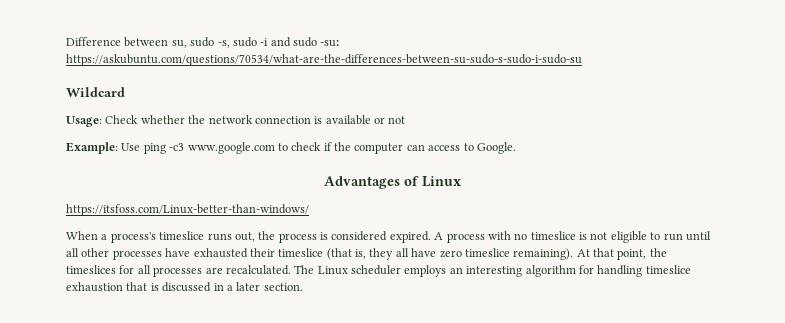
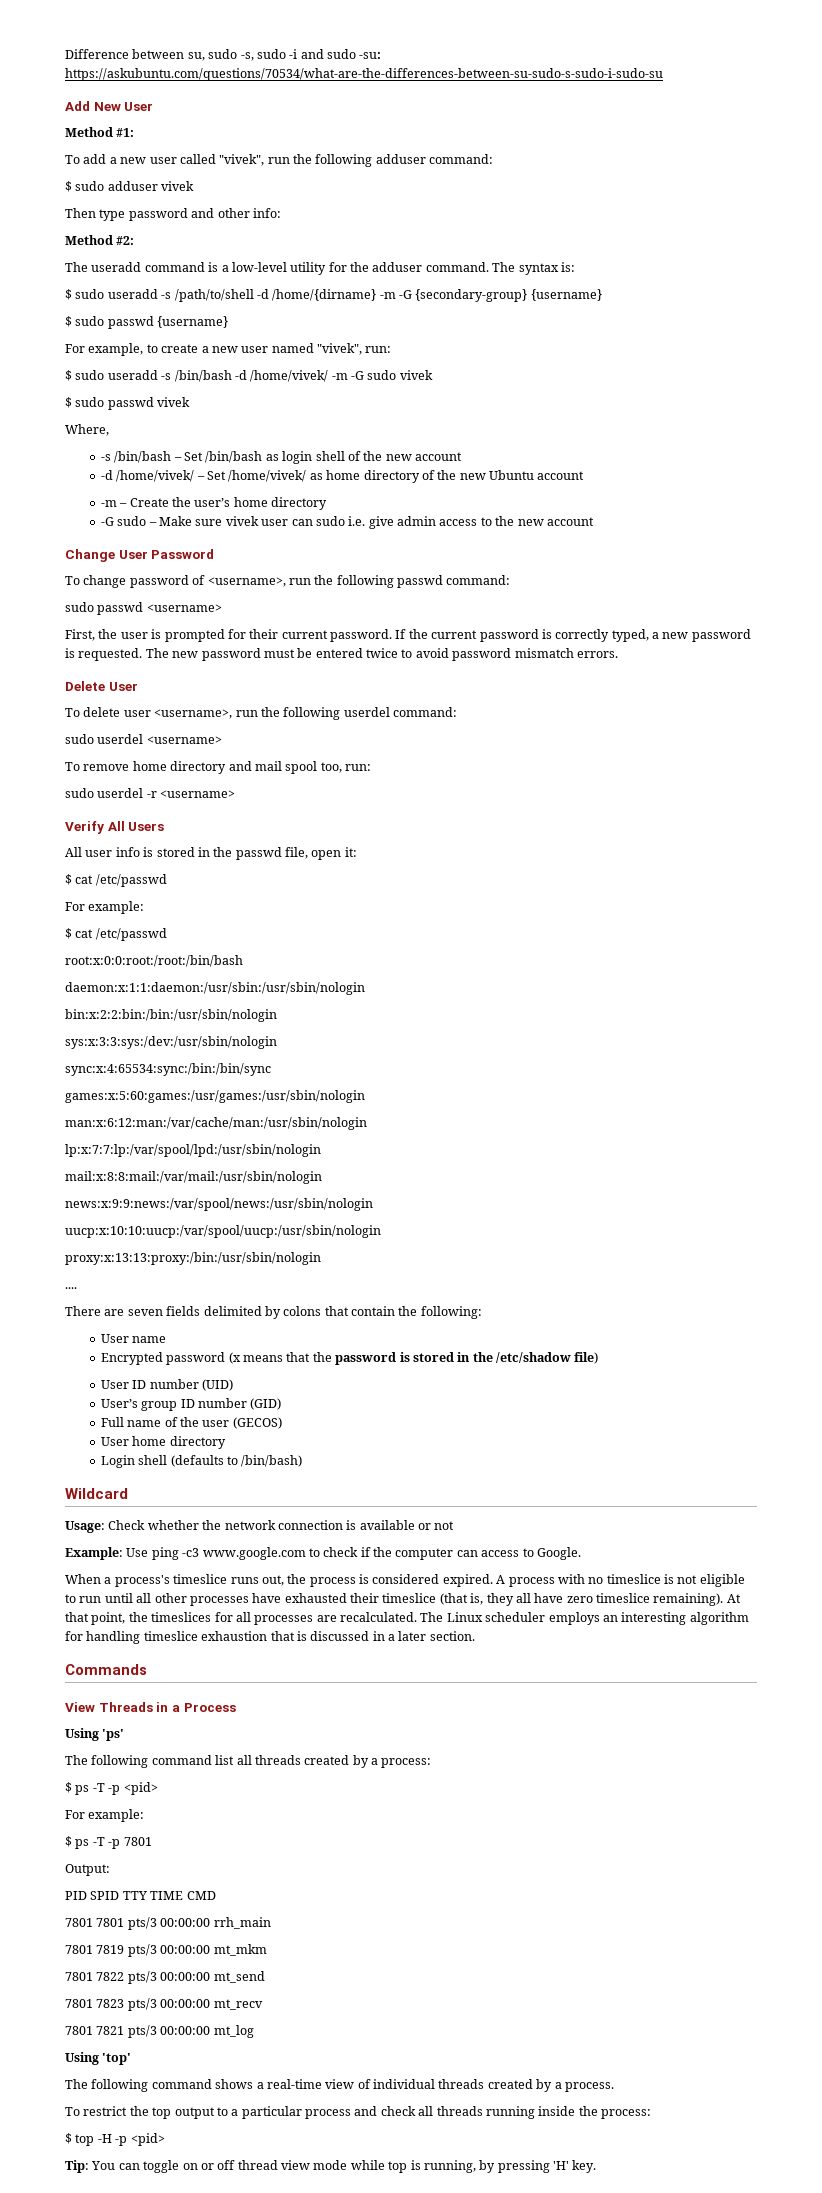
+ Add New User
+ Method #1:
+ To add a new user called "vivek", run the following adduser command:
+ $ sudo adduser vivek
+ Then type password and other info:
+ Method #2:
+ The useradd command is a low-level utility for the adduser command. The syntax is:
+ $ sudo useradd -s /path/to/shell -d /home/{dirname} -m -G {secondary-group} {username}
+ $ sudo passwd {username}
+ For example, to create a new user named "vivek", run:
+ $ sudo useradd -s /bin/bash -d /home/vivek/ -m -G sudo vivek
+ $ sudo passwd vivek
+ Where,
+ -s /bin/bash – Set /bin/bash as login shell of the new account
+ -d /home/vivek/ – Set /home/vivek/ as home directory of the new Ubuntu account
+ -m – Create the user’s home directory
+ -G sudo – Make sure vivek user can sudo i.e. give admin access to the new account
+ Change User Password
+ To change password of <username>, run the following passwd command:
+ sudo passwd <username>
+ First, the user is prompted for their current password. If the current password is correctly typed, a new password is requested. The new password must be entered twice to avoid password mismatch errors.
+ Delete User
+ To delete user <username>, run the following userdel command:
+ sudo userdel <username>
+ To remove home directory and mail spool too, run:
+ sudo userdel -r <username>
+ Verify All Users
+ All user info is stored in the passwd file, open it:
+ $ cat /etc/passwd
+ For example:
+ $ cat /etc/passwd
+ root:x:0:0:root:/root:/bin/bash
+ daemon:x:1:1:daemon:/usr/sbin:/usr/sbin/nologin
+ bin:x:2:2:bin:/bin:/usr/sbin/nologin
+ sys:x:3:3:sys:/dev:/usr/sbin/nologin
+ sync:x:4:65534:sync:/bin:/bin/sync
+ games:x:5:60:games:/usr/games:/usr/sbin/nologin
+ man:x:6:12:man:/var/cache/man:/usr/sbin/nologin
+ lp:x:7:7:lp:/var/spool/lpd:/usr/sbin/nologin
+ mail:x:8:8:mail:/var/mail:/usr/sbin/nologin
+ news:x:9:9:news:/var/spool/news:/usr/sbin/nologin
+ uucp:x:10:10:uucp:/var/spool/uucp:/usr/sbin/nologin
+ proxy:x:13:13:proxy:/bin:/usr/sbin/nologin
+ ....
+ There are seven fields delimited by colons that contain the following:
+ User name
+ Encrypted password (x means that the password is stored in the /etc/shadow file)
+ User ID number (UID)
+ User’s group ID number (GID)
+ Full name of the user (GECOS)
+ User home directory
+ Login shell (defaults to /bin/bash)
- Advantages of Linux
- https://itsfoss.com/Linux-better-than-windows/
+ Commands
+ View Threads in a Process
+ Using 'ps'
+ The following command list all threads created by a process:
+ $ ps -T -p <pid>
+ For example:
+ $ ps -T -p 7801
+ Output:
+ PID SPID TTY TIME CMD
+ 7801 7801 pts/3 00:00:00 rrh_main
+ 7801 7819 pts/3 00:00:00 mt_mkm
+ 7801 7822 pts/3 00:00:00 mt_send
+ 7801 7823 pts/3 00:00:00 mt_recv
+ 7801 7821 pts/3 00:00:00 mt_log
+ Using 'top'
+ The following command shows a real-time view of individual threads created by a process.
+ To restrict the top output to a particular process and check all threads running inside the process:
+ $ top -H -p <pid>
+ Tip: You can toggle on or off thread view mode while top is running, by pressing 'H' key.

